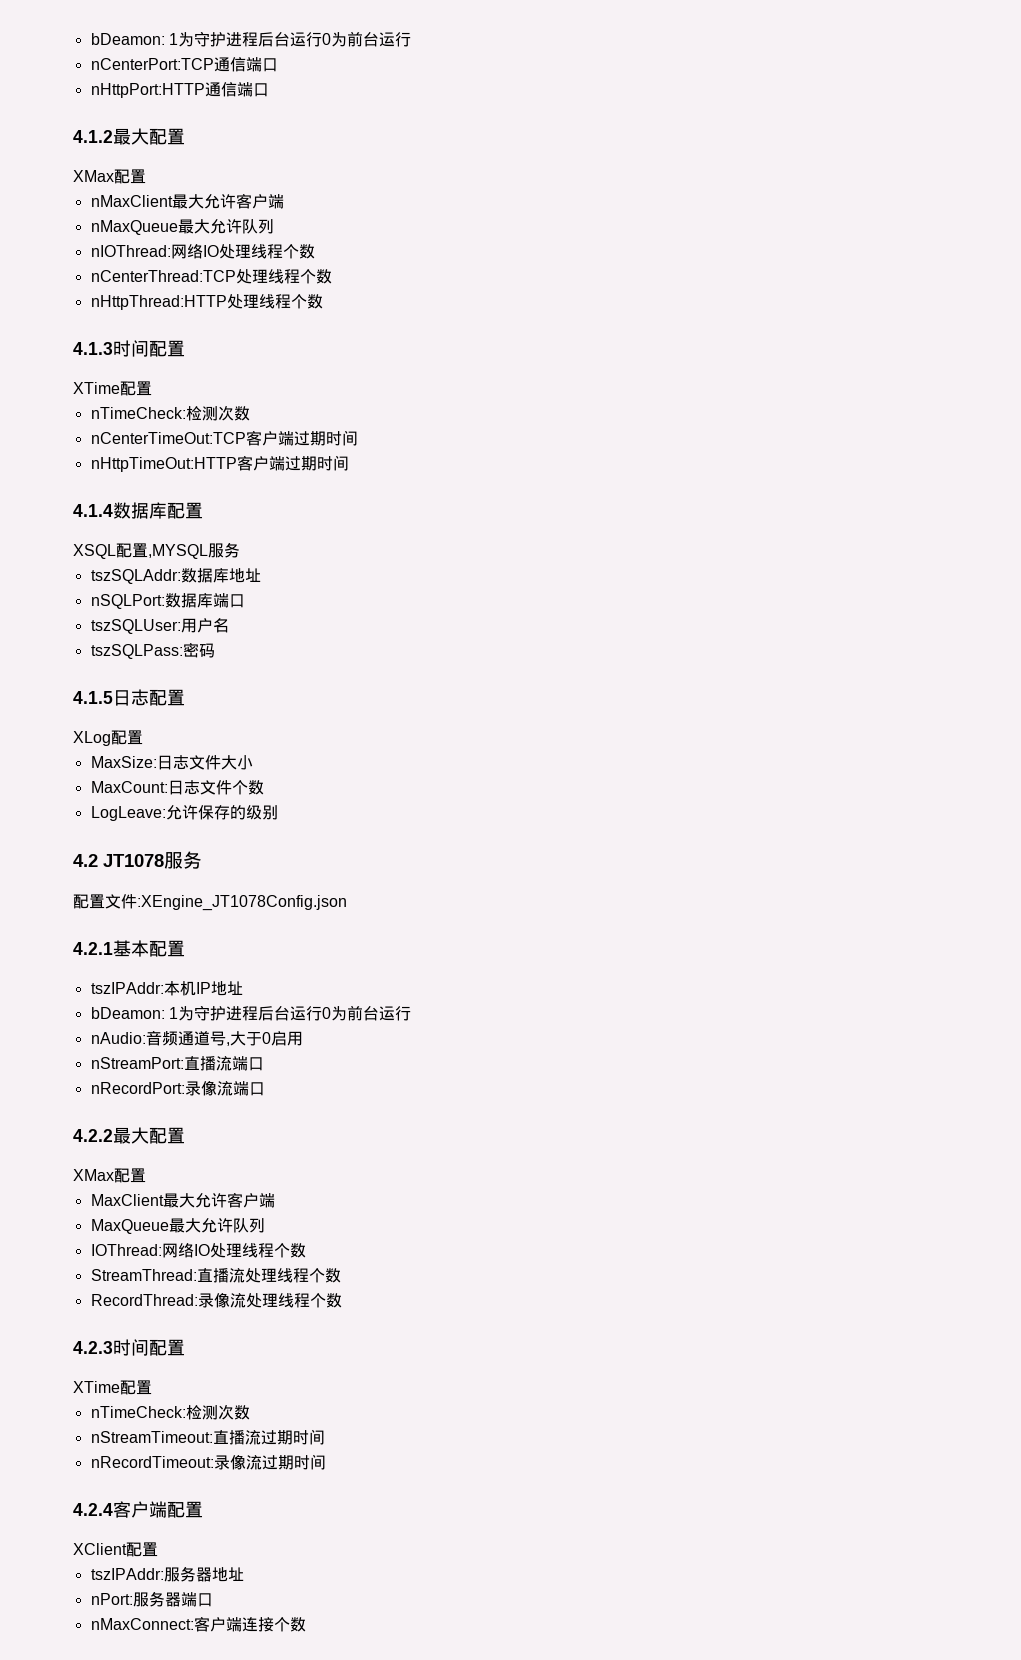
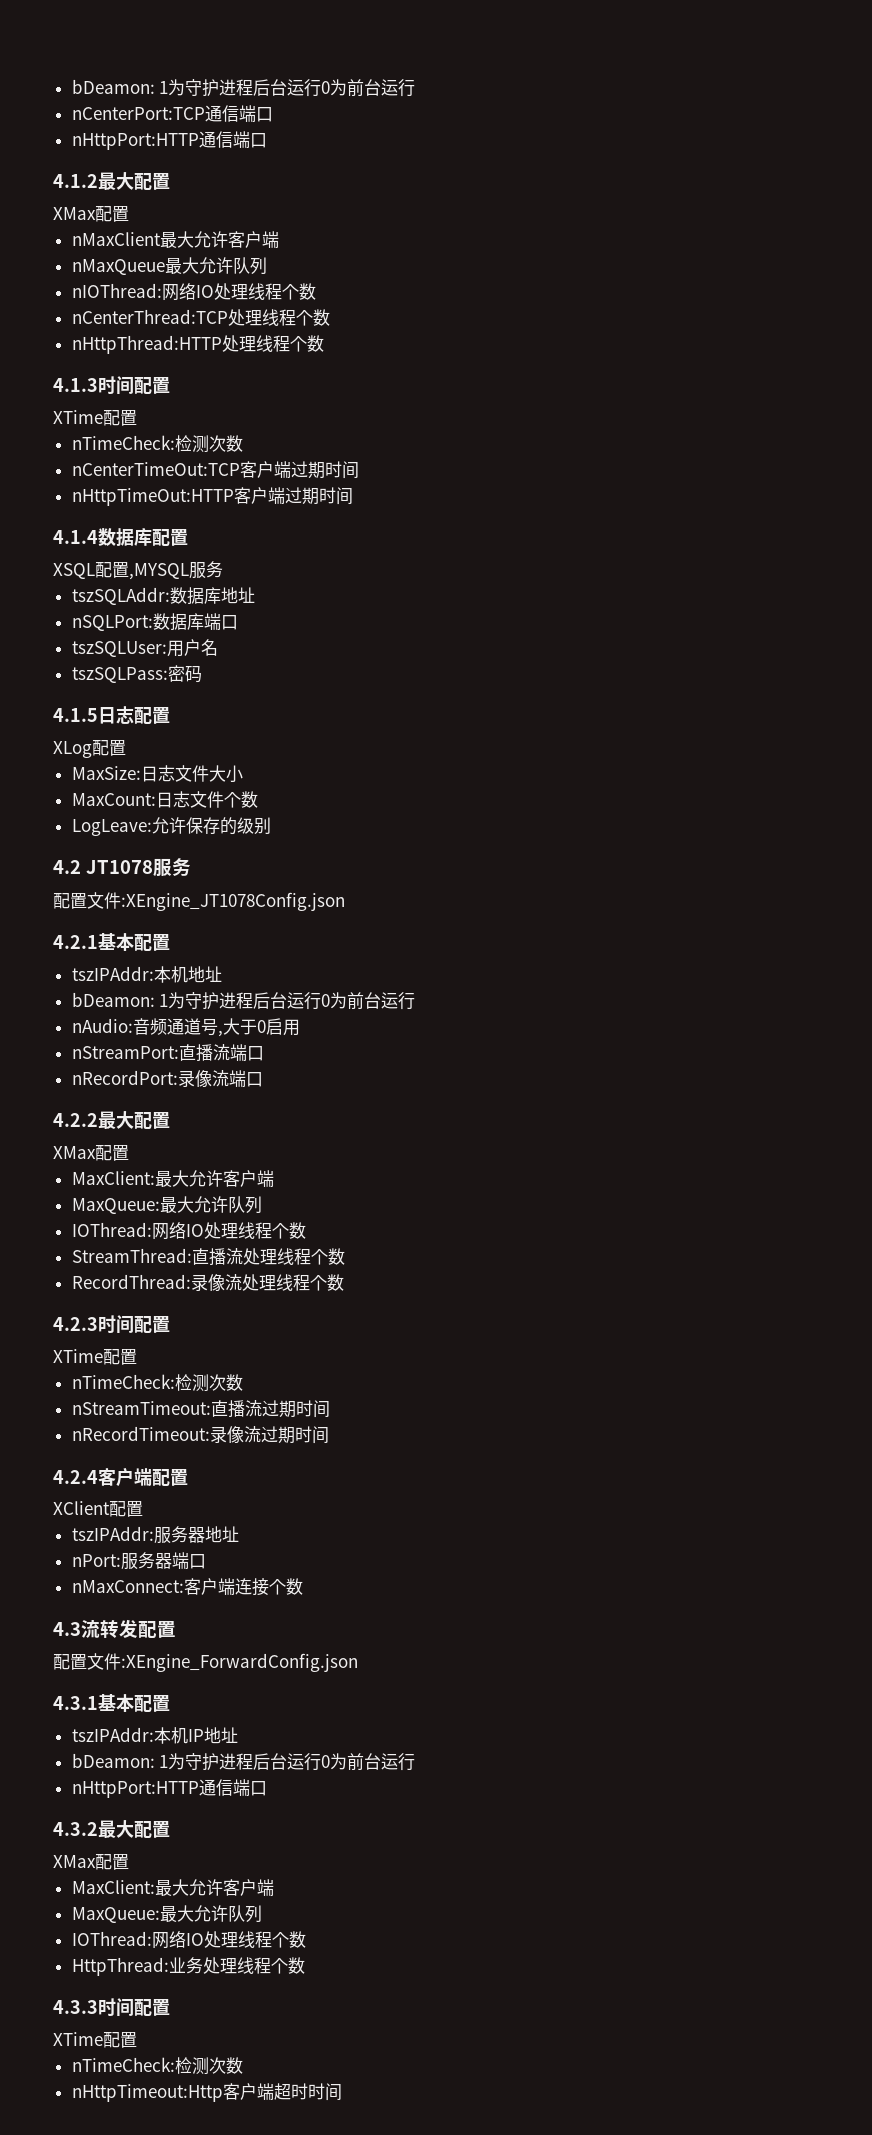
- tszIPAddr:本机IP地址
+ tszIPAddr:本机地址
  4.2.2最大配置
  XMax配置
- MaxClient最大允许客户端
- MaxQueue最大允许队列
+ MaxClient:最大允许客户端
+ MaxQueue:最大允许队列
+ 4.3流转发配置
+ 配置文件:XEngine_ForwardConfig.json
+ 4.3.1基本配置
+ tszIPAddr:本机IP地址
+ bDeamon: 1为守护进程后台运行0为前台运行
+ nHttpPort:HTTP通信端口
+ 4.3.2最大配置
+ XMax配置
+ MaxClient:最大允许客户端
+ MaxQueue:最大允许队列
+ IOThread:网络IO处理线程个数
+ HttpThread:业务处理线程个数
+ 4.3.3时间配置
+ XTime配置
+ nTimeCheck:检测次数
+ nHttpTimeout:Http客户端超时时间

